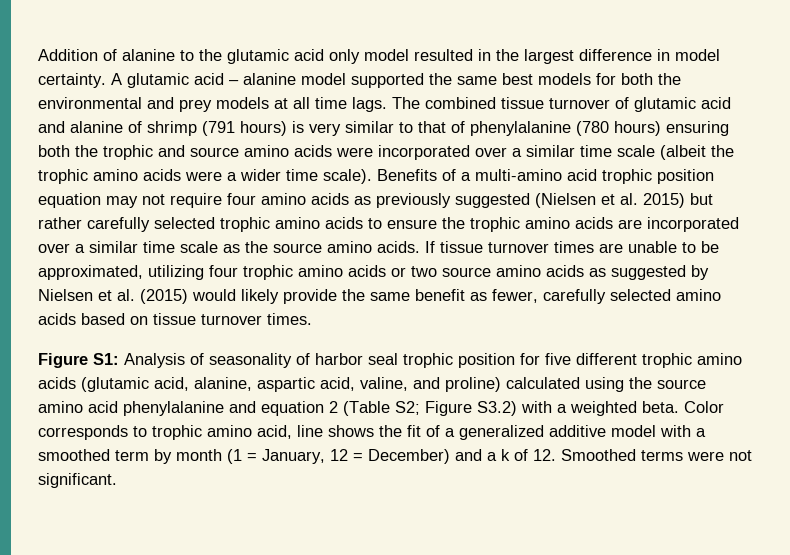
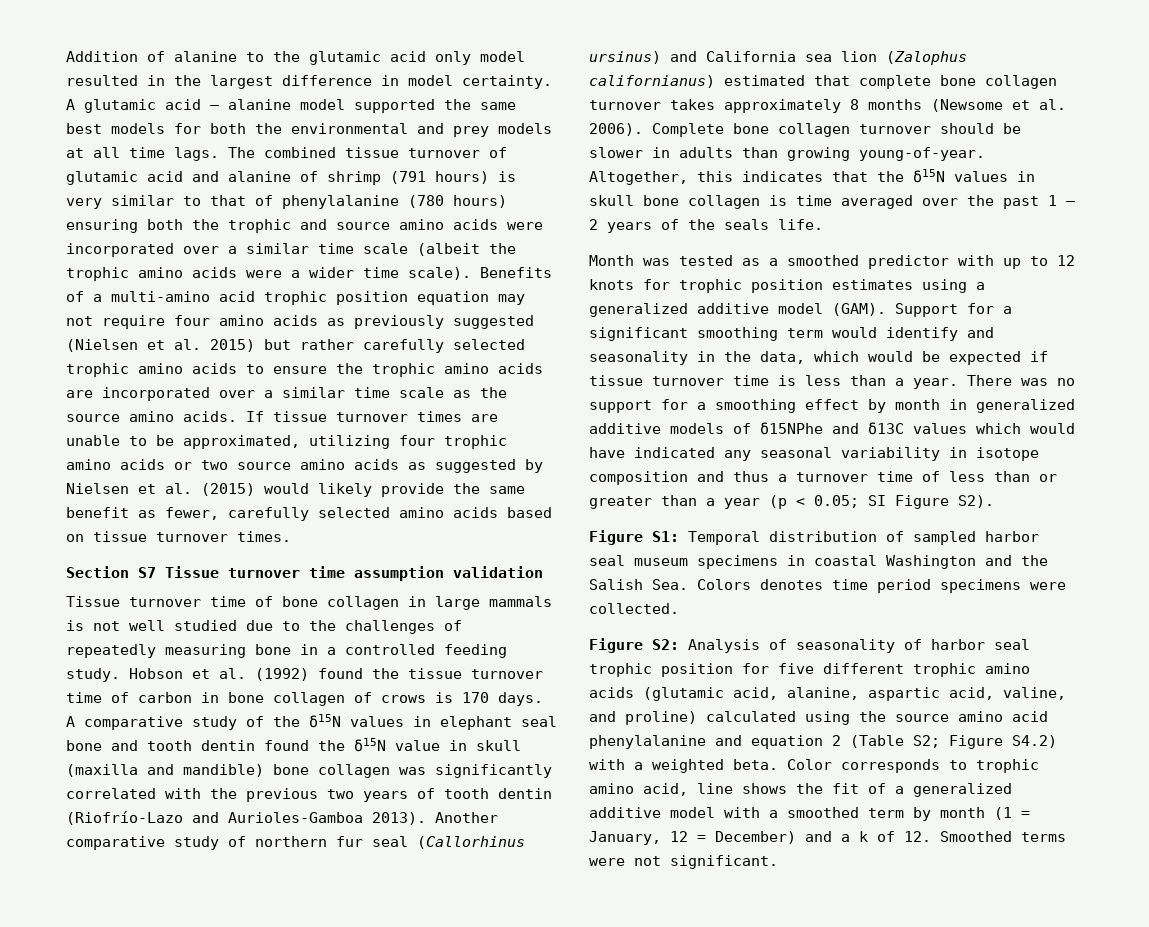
- Figure S1: Analysis of seasonality of harbor seal trophic position for five different trophic amino acids (glutamic acid, alanine, aspartic acid, valine, and proline) calculated using the source amino acid phenylalanine and equation 2 (Table S2; Figure S3.2) with a weighted beta.
+ Section S7 Tissue turnover time assumption validation
+ Tissue turnover time of bone collagen in large mammals is not well studied due to the challenges of repeatedly measuring bone in a controlled feeding study. Hobson et al. (1992) found the tissue turnover time of carbon in bone collagen of crows is 170 days. A comparative study of the δ15N values in elephant seal bone and tooth dentin found the δ15N value in skull (maxilla and mandible) bone collagen was significantly correlated with the previous two years of tooth dentin (Riofrío-Lazo and Aurioles-Gamboa 2013). Another comparative study of northern fur seal (Callorhinus ursinus) and California sea lion (Zalophus californianus) estimated that complete bone collagen turnover takes approximately 8 months (Newsome et al. 2006). Complete bone collagen turnover should be slower in adults than growing young-of-year. Altogether, this indicates that the δ15N values in skull bone collagen is time averaged over the past 1 – 2 years of the seals life.
+ Month was tested as a smoothed predictor with up to 12 knots for trophic position estimates using a generalized additive model (GAM). Support for a significant smoothing term would identify and seasonality in the data, which would be expected if tissue turnover time is less than a year. There was no support for a smoothing effect by month in generalized additive models of δ15NPhe and δ13C values which would have indicated any seasonal variability in isotope composition and thus a turnover time of less than or greater than a year (p < 0.05; SI Figure S2).
+ Figure S1: Temporal distribution of sampled harbor seal museum specimens in coastal Washington and the Salish Sea. Colors denotes time period specimens were collected.
+ Figure S2: Analysis of seasonality of harbor seal trophic position for five different trophic amino acids (glutamic acid, alanine, aspartic acid, valine, and proline) calculated using the source amino acid phenylalanine and equation 2 (Table S2; Figure S4.2) with a weighted beta.

